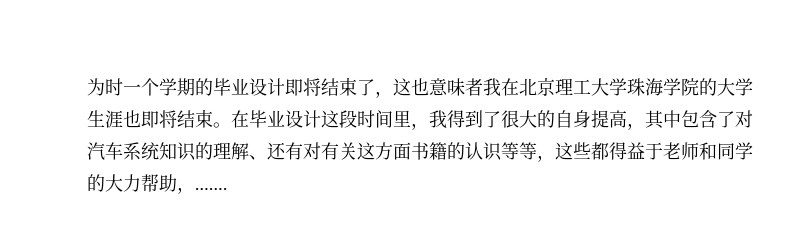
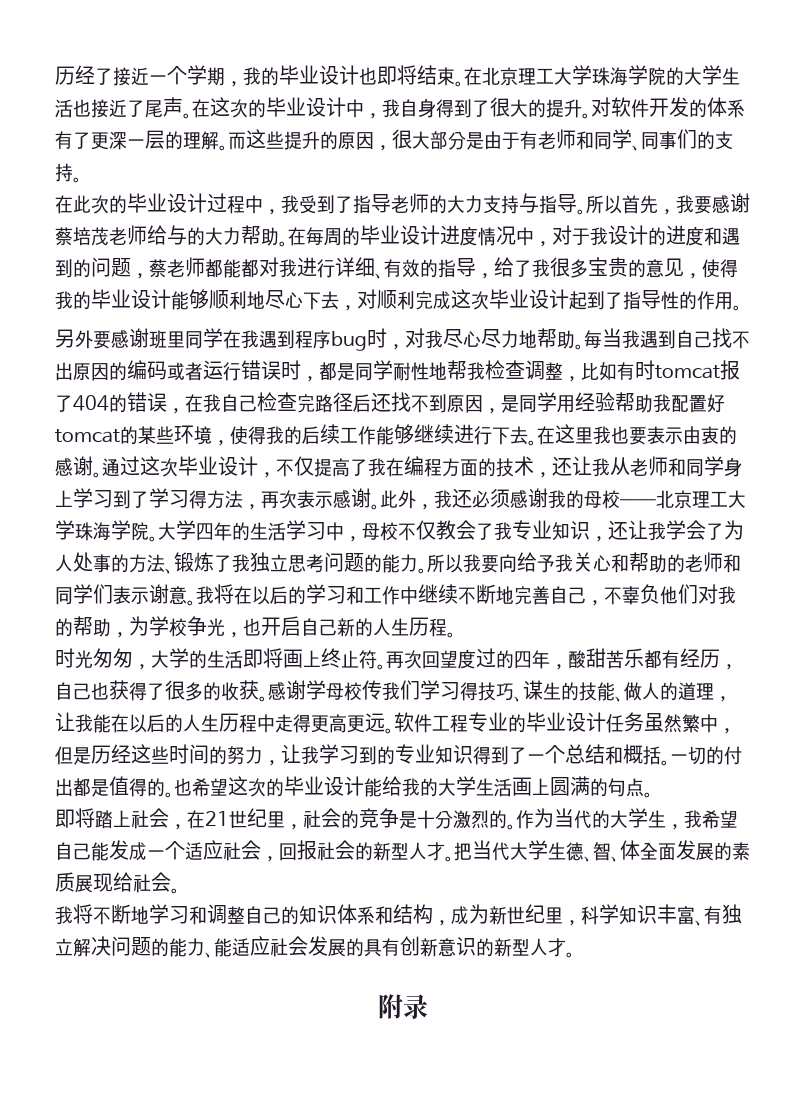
- 为时一个学期的毕业设计即将结束了，这也意味者我在北京理工大学珠海学院的大学生涯也即将结束。在毕业设计这段时间里，我得到了很大的自身提高，其中包含了对汽车系统知识的理解、还有对有关这方面书籍的认识等等，这些都得益于老师和同学的大力帮助，…….
+ 历经了接近一个学期，我的毕业设计也即将结束。在北京理工大学珠海学院的大学生活也接近了尾声。在这次的毕业设计中，我自身得到了很大的提升。对软件开发的体系有了更深一层的理解。而这些提升的原因，很大部分是由于有老师和同学、同事们的支持。
+ 在此次的毕业设计过程中，我受到了指导老师的大力支持与指导。所以首先，我要感谢蔡培茂老师给与的大力帮助。在每周的毕业设计进度情况中，对于我设计的进度和遇到的问题，蔡老师都能都对我进行详细、有效的指导，给了我很多宝贵的意见，使得我的毕业设计能够顺利地尽心下去，对顺利完成这次毕业设计起到了指导性的作用。
+ 另外要感谢班里同学在我遇到程序bug时，对我尽心尽力地帮助。每当我遇到自己找不出原因的编码或者运行错误时，都是同学耐性地帮我检查调整，比如有时tomcat报了404的错误，在我自己检查完路径后还找不到原因，是同学用经验帮助我配置好tomcat的某些环境，使得我的后续工作能够继续进行下去。在这里我也要表示由衷的感谢。通过这次毕业设计，不仅提高了我在编程方面的技术，还让我从老师和同学身上学习到了学习得方法，再次表示感谢。此外，我还必须感谢我的母校——北京理工大学珠海学院。大学四年的生活学习中，母校不仅教会了我专业知识，还让我学会了为人处事的方法、锻炼了我独立思考问题的能力。所以我要向给予我关心和帮助的老师和同学们表示谢意。我将在以后的学习和工作中继续不断地完善自己，不辜负他们对我的帮助，为学校争光，也开启自己新的人生历程。
+ 时光匆匆，大学的生活即将画上终止符。再次回望度过的四年，酸甜苦乐都有经历，自己也获得了很多的收获。感谢学母校传我们学习得技巧、谋生的技能、做人的道理，让我能在以后的人生历程中走得更高更远。软件工程专业的毕业设计任务虽然繁中，但是历经这些时间的努力，让我学习到的专业知识得到了一个总结和概括。一切的付出都是值得的。也希望这次的毕业设计能给我的大学生活画上圆满的句点。
+ 即将踏上社会，在21世纪里，社会的竞争是十分激烈的。作为当代的大学生，我希望自己能发成一个适应社会，回报社会的新型人才。把当代大学生德、智、体全面发展的素质展现给社会。
+ 我将不断地学习和调整自己的知识体系和结构，成为新世纪里，科学知识丰富、有独立解决问题的能力、能适应社会发展的具有创新意识的新型人才。
+ 附录

